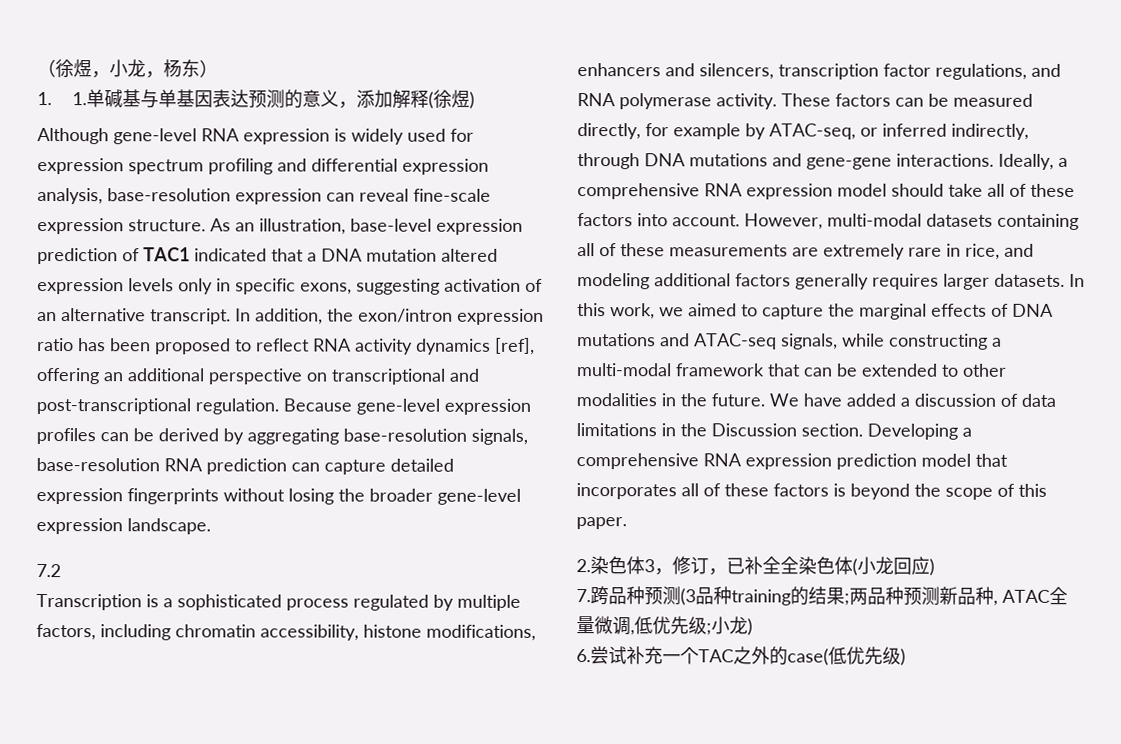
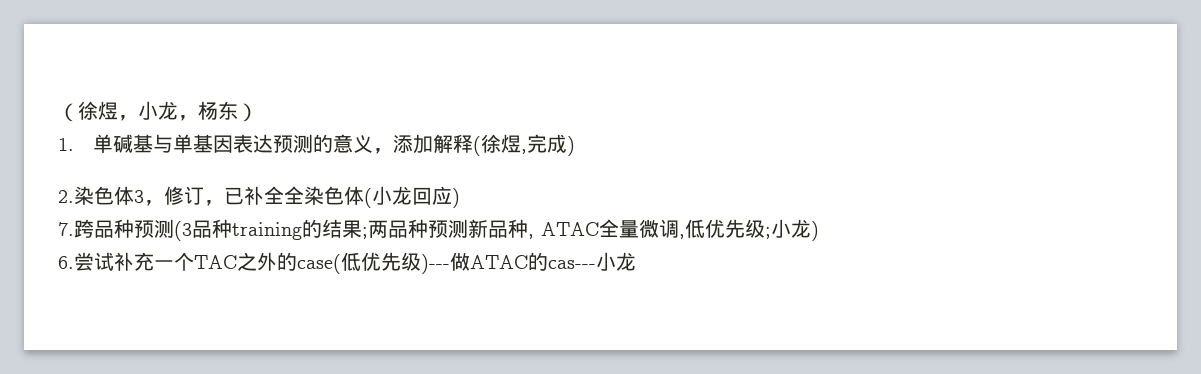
- 1. 1.单碱基与单基因表达预测的意义，添加解释(徐煜)
- Although gene-level RNA expression is widely used for expression spectrum profiling and differential expression analysis, base-resolution expression can reveal fine-scale expression structure. As an illustration, base-level expression prediction of TAC1 indicated that a DNA mutation altered expression levels only in specific exons, suggesting activation of an alternative transcript. In addition, the exon/intron expression ratio has been proposed to reflect RNA activity dynamics [ref], offering an additional perspective on transcriptional and post-transcriptional regulation. Because gene-level expression profiles can be derived by aggregating base-resolution signals, base-resolution RNA prediction can capture detailed expression fingerprints without losing the broader gene-level expression landscape.
- 7.2
- Transcription is a sophisticated process regulated by multiple factors, including chromatin accessibility, histone modifications, enhancers and silencers, transcription factor regulations, and RNA polymerase activity. These factors can be measured directly, for example by ATAC-seq, or inferred indirectly, through DNA mutations and gene-gene interactions. Ideally, a comprehensive RNA expression model should take all of these factors into account. However, multi-modal datasets containing all of these measurements are extremely rare in rice, and modeling additional factors generally requires larger datasets. In this work, we aimed to capture the marginal effects of DNA mutations and ATAC-seq signals, while constructing a multi-modal framework that can be extended to other modalities in the future. We have added a discussion of data limitations in the Discussion section. Developing a comprehensive RNA expression prediction model that incorporates all of these factors is beyond the scope of this paper.
+ 1.单碱基与单基因表达预测的意义，添加解释(徐煜,完成)
- 6.尝试补充一个TAC之外的case(低优先级)
+ 6.尝试补充一个TAC之外的case(低优先级)---做ATAC的cas---小龙

